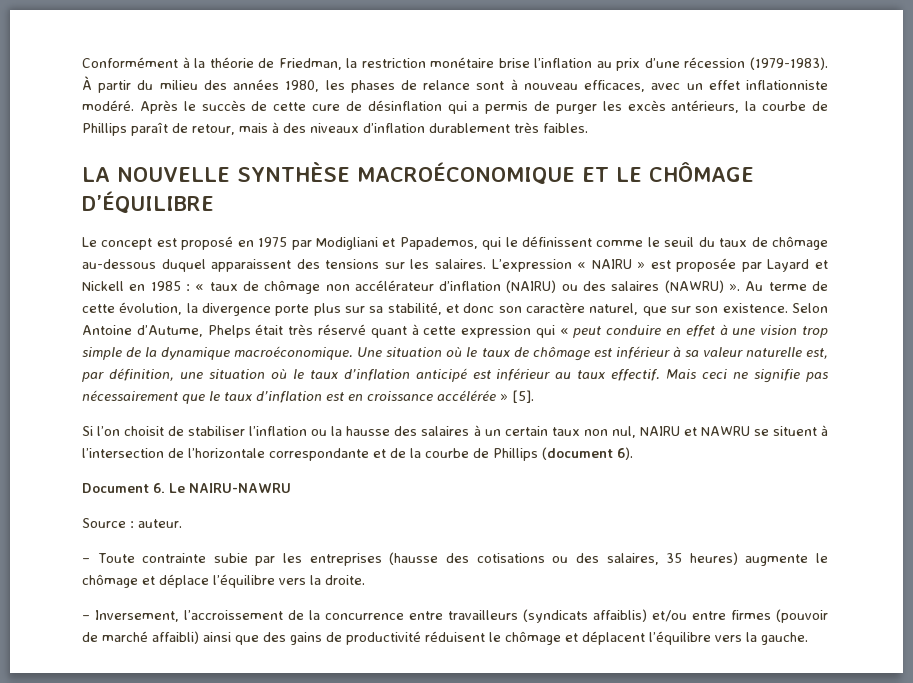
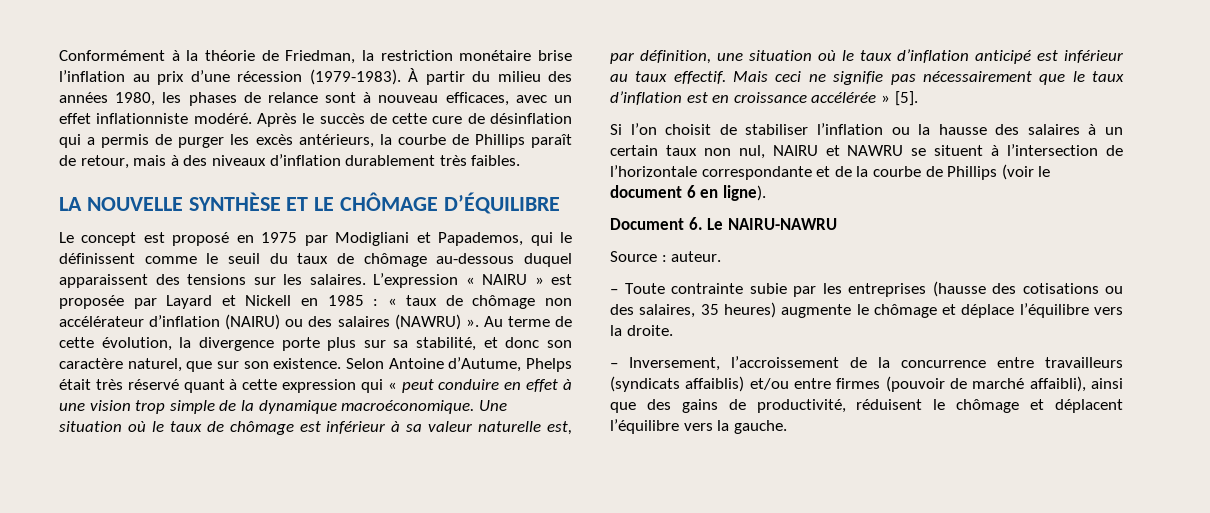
- LA NOUVELLE SYNTHÈSE MACROÉCONOMIQUE ET LE CHÔMAGE D’ÉQUILIBRE
+ LA NOUVELLE SYNTHÈSE ET LE CHÔMAGE D’ÉQUILIBRE
- Si l’on choisit de stabiliser l’inflation ou la hausse des salaires à un certain taux non nul, NAIRU et NAWRU se situent à l’intersection de l’horizontale correspondante et de la courbe de Phillips (document 6).
+ Si l’on choisit de stabiliser l’inflation ou la hausse des salaires à un certain taux non nul, NAIRU et NAWRU se situent à l’intersection de l’horizontale correspondante et de la courbe de Phillips (voir le document 6 en ligne).
- – Inversement, l’accroissement de la concurrence entre travailleurs (syndicats affaiblis) et/ou entre firmes (pouvoir de marché affaibli) ainsi que des gains de productivité réduisent le chômage et déplacent l’équilibre vers la gauche.
+ – Inversement, l’accroissement de la concurrence entre travailleurs (syndicats affaiblis) et/ou entre firmes (pouvoir de marché affaibli), ainsi que des gains de productivité, réduisent le chômage et déplacent l’équilibre vers la gauche.

